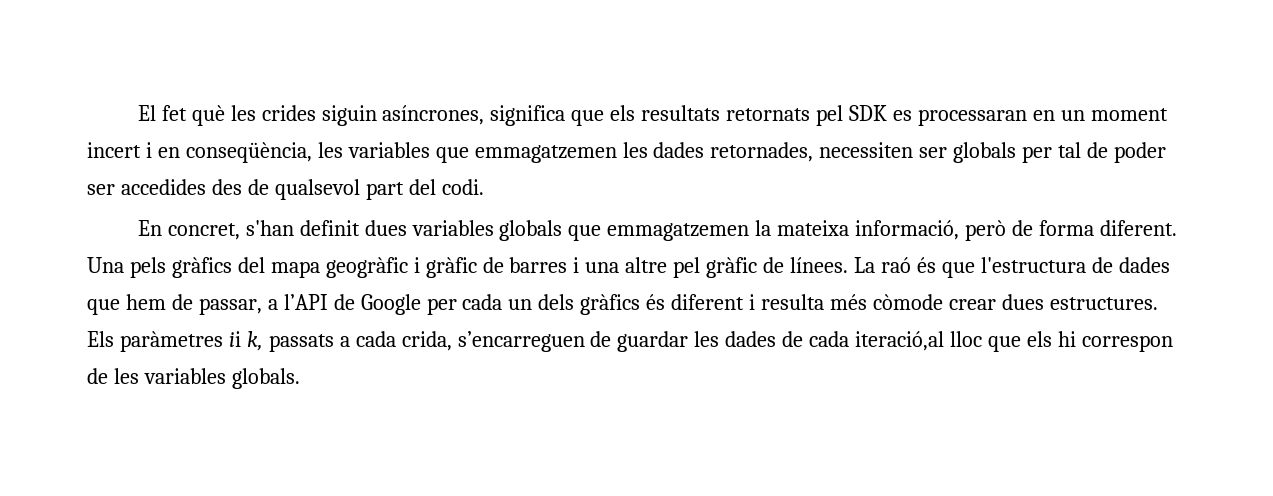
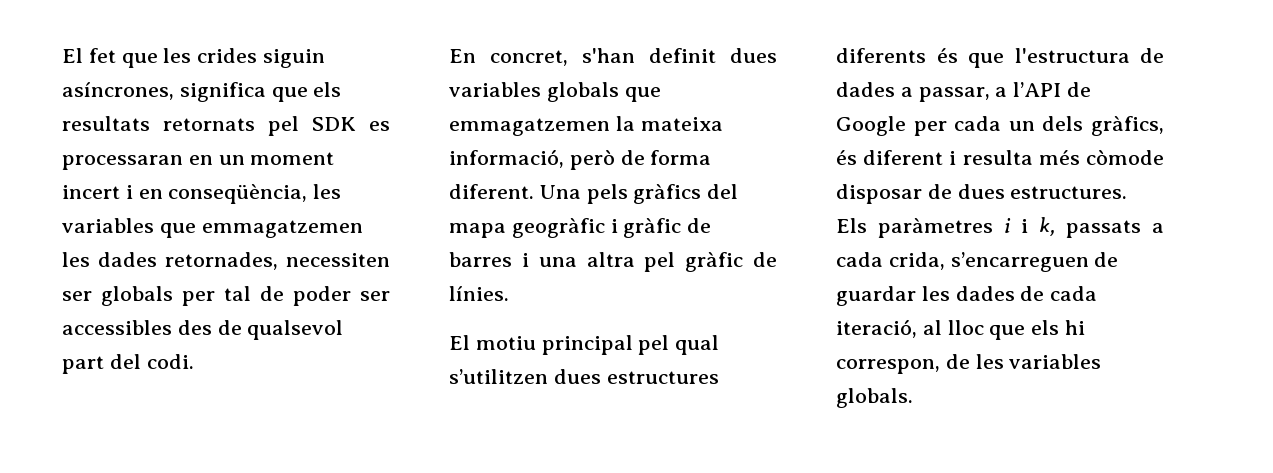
- El fet què les crides siguin asíncrones, significa que els resultats retornats pel SDK es processaran en un moment incert i en conseqüència, les variables que emmagatzemen les dades retornades, necessiten ser globals per tal de poder ser accedides des de qualsevol part del codi.
+ El fet que les crides siguin asíncrones, significa que els resultats retornats pel SDK es processaran en un moment incert i en conseqüència, les variables que emmagatzemen les dades retornades, necessiten ser globals per tal de poder ser accessibles des de qualsevol part del codi.
- Una pels gràfics del mapa geogràfic i gràfic de barres i una altre pel gràfic de línees. La raó és que l'estructura de dades que hem de passar, a l’API de Google per cada un dels gràfics és diferent i resulta més còmode crear dues estructures.
+ Una pels gràfics del mapa geogràfic i gràfic de barres i una altra pel gràfic de línies.
+ El motiu principal pel qual s’utilitzen dues estructures diferents és que l'estructura de dades a passar, a l’API de Google per cada un dels gràfics, és diferent i resulta més còmode disposar de dues estructures.
- Els paràmetres ii k, passats a cada crida, s’encarreguen de guardar les dades de cada iteració,al lloc que els hi correspon de les variables globals.
+ Els paràmetres i i k, passats a cada crida, s’encarreguen de guardar les dades de cada iteració, al lloc que els hi correspon, de les variables globals.

